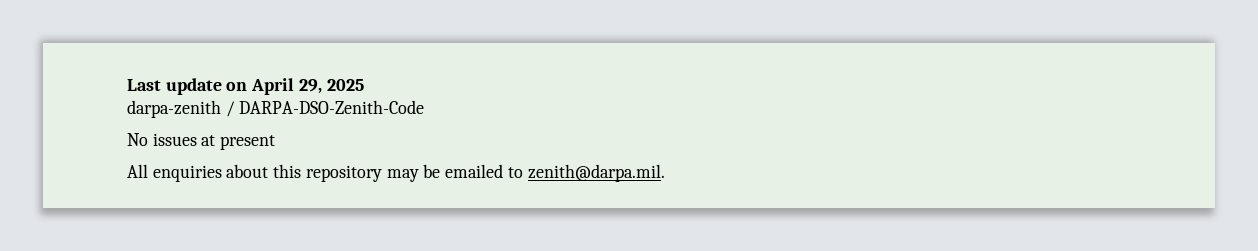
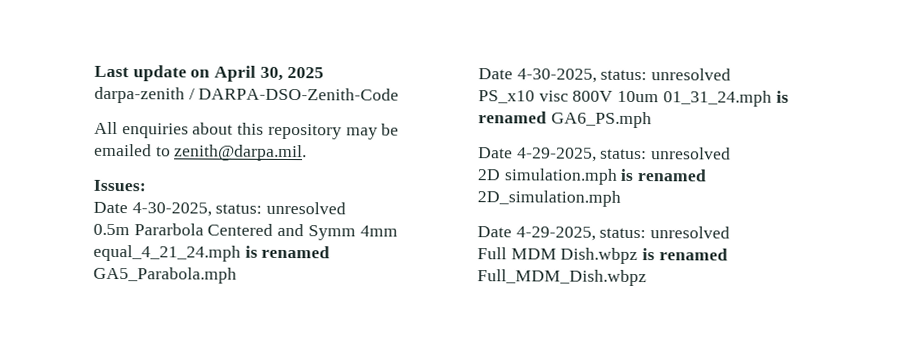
- Last update on April 29, 2025
+ Last update on April 30, 2025
- No issues at present
+ Issues:
+ Date 4-30-2025, status: unresolved
+ 0.5m Pararbola Centered and Symm 4mm equal_4_21_24.mph is renamed GA5_Parabola.mph
+ Date 4-30-2025, status: unresolved
+ PS_x10 visc 800V 10um 01_31_24.mph is renamed GA6_PS.mph
+ Date 4-29-2025, status: unresolved
+ 2D simulation.mph is renamed 2D_simulation.mph
+ Date 4-29-2025, status: unresolved
+ Full MDM Dish.wbpz is renamed Full_MDM_Dish.wbpz

